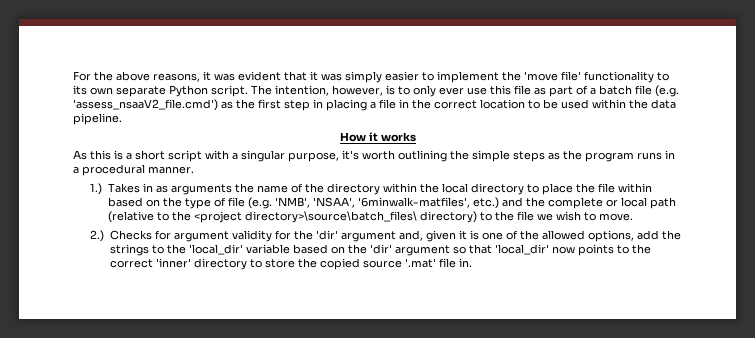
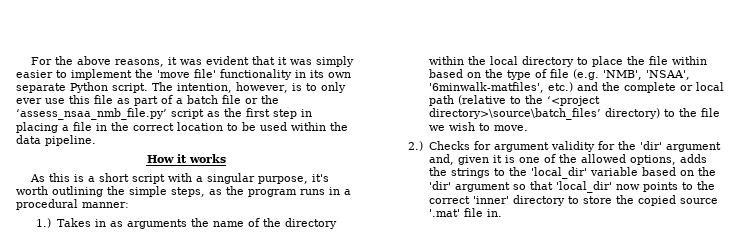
- For the above reasons, it was evident that it was simply easier to implement the 'move file' functionality to its own separate Python script.
+ For the above reasons, it was evident that it was simply easier to implement the 'move file' functionality in its own separate Python script.
- The intention, however, is to only ever use this file as part of a batch file (e.g. 'assess_nsaaV2_file.cmd') as the first step in placing a file in the correct location to be used within the data pipeline.
+ The intention, however, is to only ever use this file as part of a batch file or the ‘assess_nsaa_nmb_file.py’ script as the first step in placing a file in the correct location to be used within the data pipeline.
- As this is a short script with a singular purpose, it's worth outlining the simple steps as the program runs in a procedural manner.
+ As this is a short script with a singular purpose, it's worth outlining the simple steps, as the program runs in a procedural manner:
- 1.) Takes in as arguments the name of the directory within the local directory to place the file within based on the type of file (e.g. 'NMB', 'NSAA', '6minwalk-matfiles', etc.) and the complete or local path (relative to the <project directory>\source\batch_files\ directory) to the file we wish to move.
+ 1.) Takes in as arguments the name of the directory within the local directory to place the file within based on the type of file (e.g. 'NMB', 'NSAA', '6minwalk-matfiles', etc.) and the complete or local path (relative to the ‘<project directory>\source\batch_files’ directory) to the file we wish to move.
- 2.) Checks for argument validity for the 'dir' argument and, given it is one of the allowed options, add the strings to the 'local_dir' variable based on the 'dir' argument so that 'local_dir' now points to the correct 'inner' directory to store the copied source '.mat' file in.
+ 2.) Checks for argument validity for the 'dir' argument and, given it is one of the allowed options, adds the strings to the 'local_dir' variable based on the 'dir' argument so that 'local_dir' now points to the correct 'inner' directory to store the copied source '.mat' file in.

